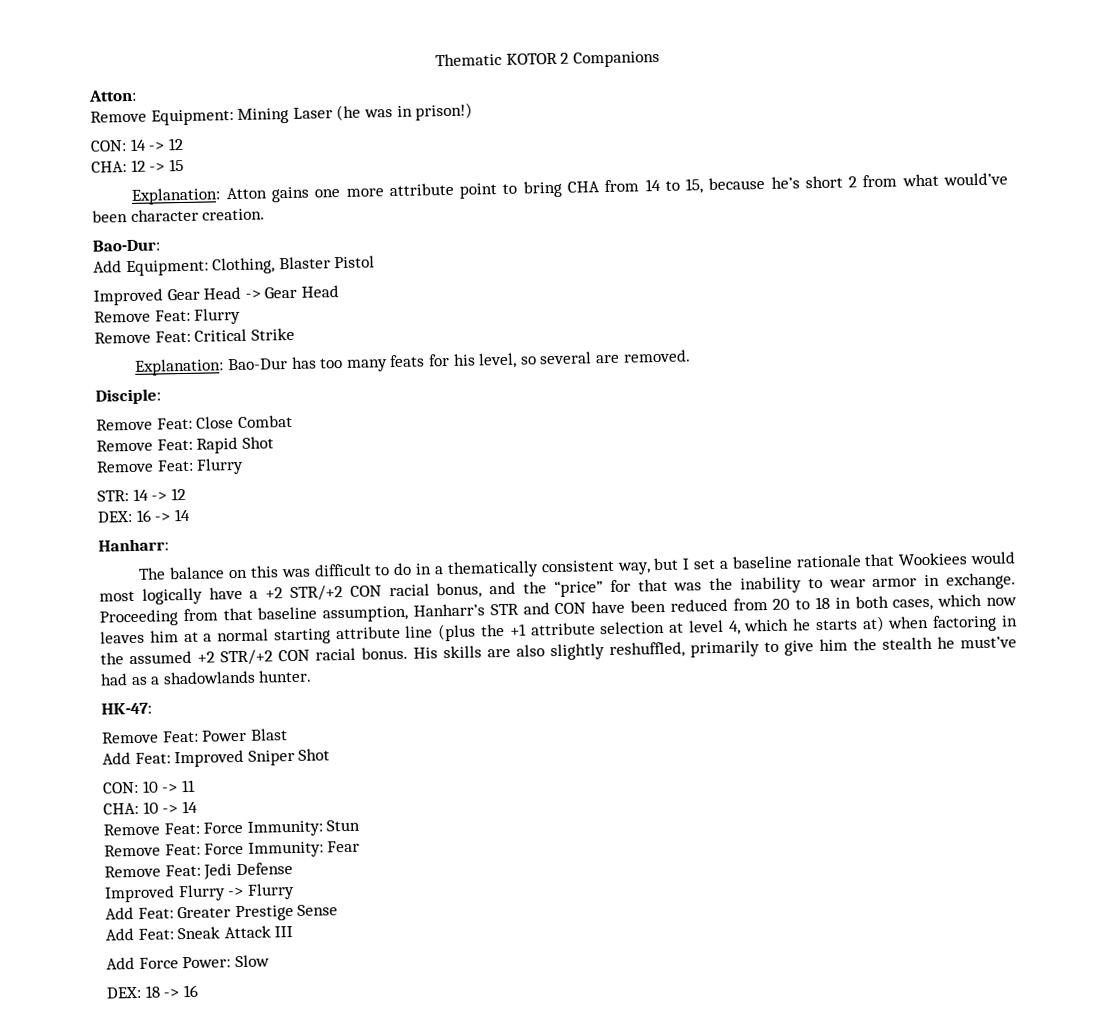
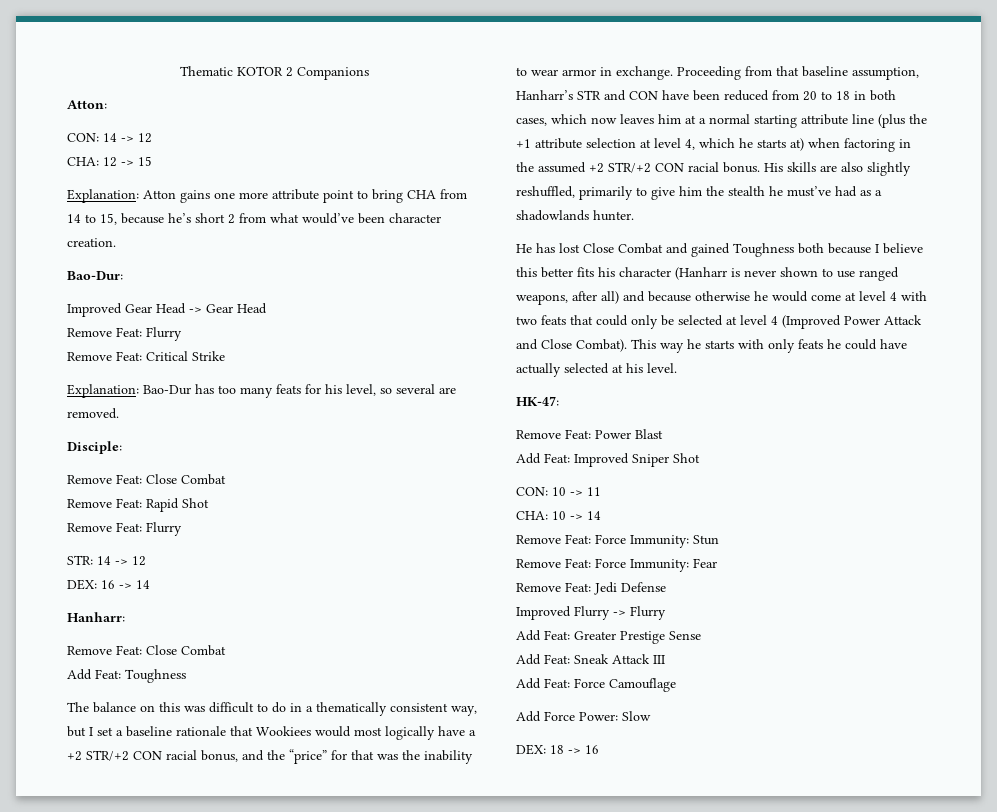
- Remove Equipment: Mining Laser (he was in prison!)
- Add Equipment: Clothing, Blaster Pistol
  Hanharr:
+ Remove Feat: Close Combat
+ Add Feat: Toughness
+ He has lost Close Combat and gained Toughness both because I believe this better fits his character (Hanharr is never shown to use ranged weapons, after all) and because otherwise he would come at level 4 with two feats that could only be selected at level 4 (Improved Power Attack and Close Combat). This way he starts with only feats he could have actually selected at his level.
+ Add Feat: Force Camouflage

